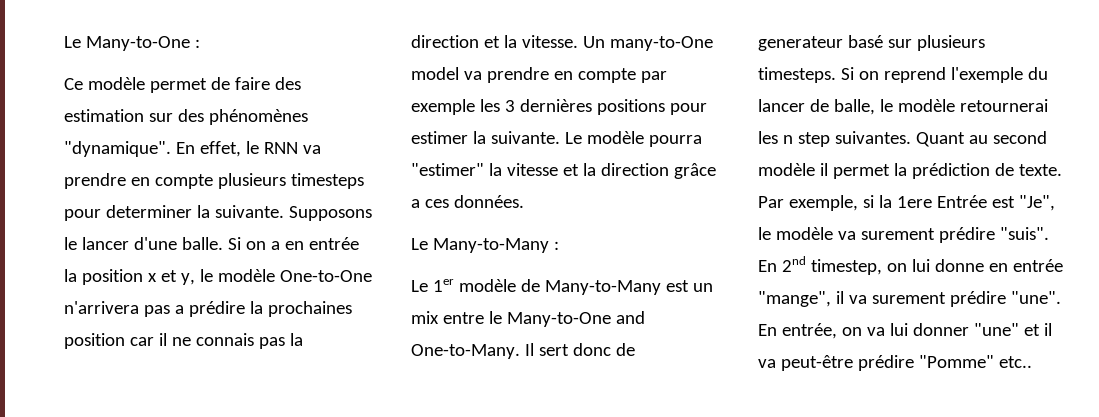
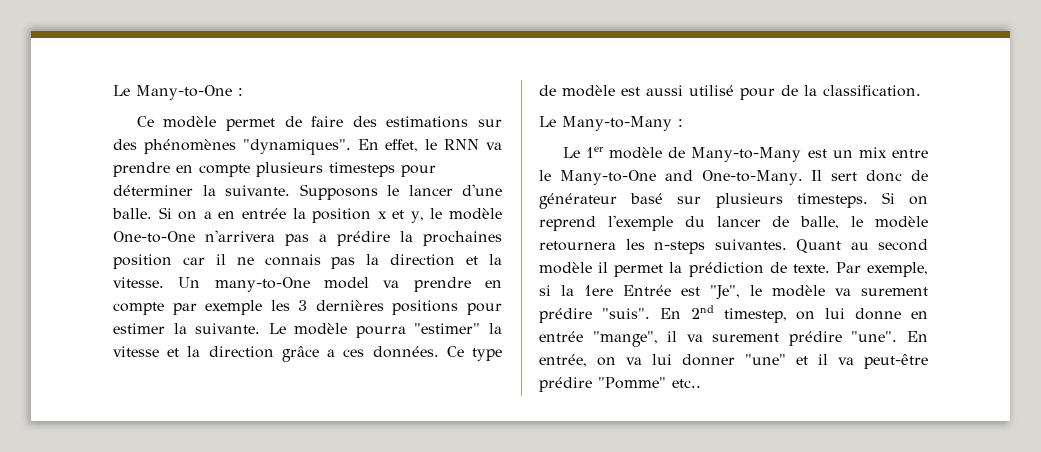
- Ce modèle permet de faire des estimation sur des phénomènes "dynamique".
+ Ce modèle permet de faire des estimations sur des phénomènes "dynamiques".
- En effet, le RNN va prendre en compte plusieurs timesteps pour determiner la suivante.
+ En effet, le RNN va prendre en compte plusieurs timesteps pour déterminer la suivante.
+ Ce type de modèle est aussi utilisé pour de la classification.
- Il sert donc de generateur basé sur plusieurs timesteps.
+ Il sert donc de générateur basé sur plusieurs timesteps.
- Si on reprend l'exemple du lancer de balle, le modèle retournerai les n step suivantes.
+ Si on reprend l'exemple du lancer de balle, le modèle retournera les n-steps suivantes.

